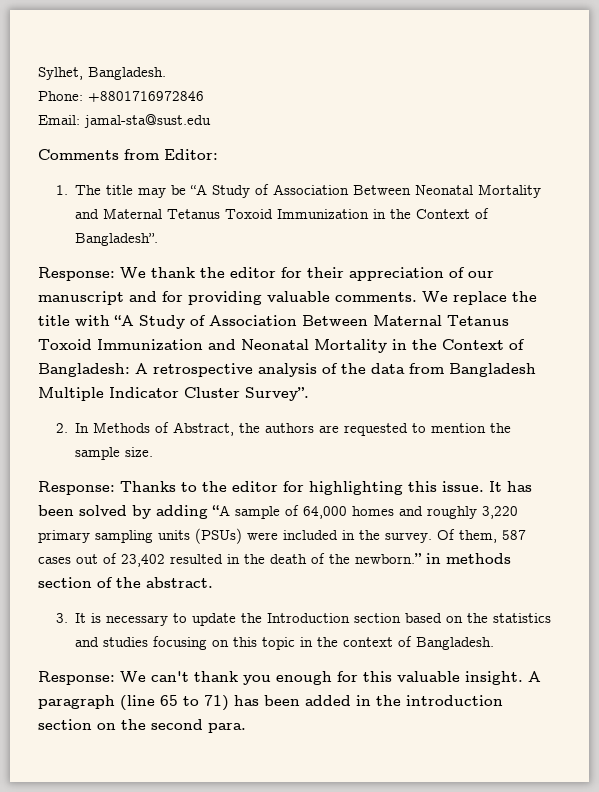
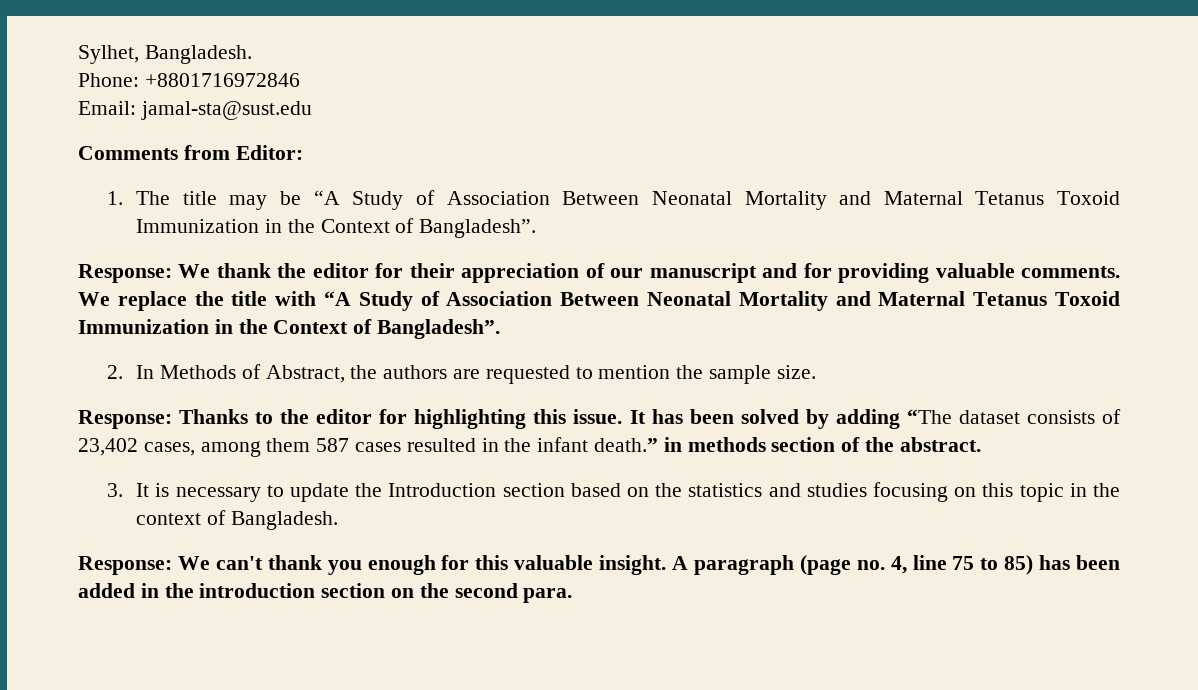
- We replace the title with “A Study of Association Between Maternal Tetanus Toxoid Immunization and Neonatal Mortality in the Context of Bangladesh: A retrospective analysis of the data from Bangladesh Multiple Indicator Cluster Survey”.
+ We replace the title with “A Study of Association Between Neonatal Mortality and Maternal Tetanus Toxoid Immunization in the Context of Bangladesh”.
- It has been solved by adding “A sample of 64,000 homes and roughly 3,220 primary sampling units (PSUs) were included in the survey. Of them, 587 cases out of 23,402 resulted in the death of the newborn.” in methods section of the abstract.
+ It has been solved by adding “The dataset consists of 23,402 cases, among them 587 cases resulted in the infant death.” in methods section of the abstract.
- A paragraph (line 65 to 71) has been added in the introduction section on the second para.
+ A paragraph (page no. 4, line 75 to 85) has been added in the introduction section on the second para.

